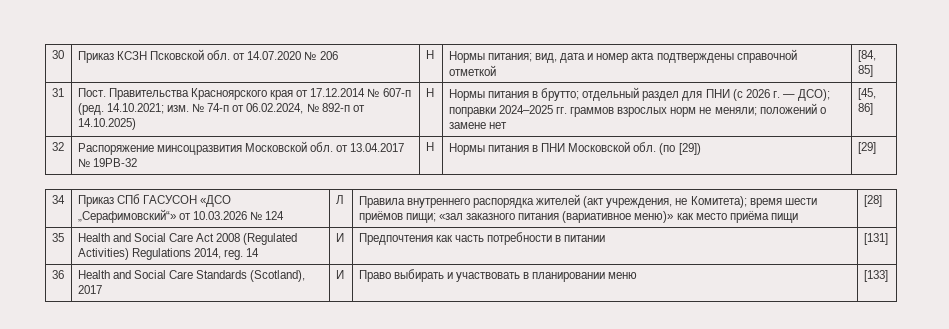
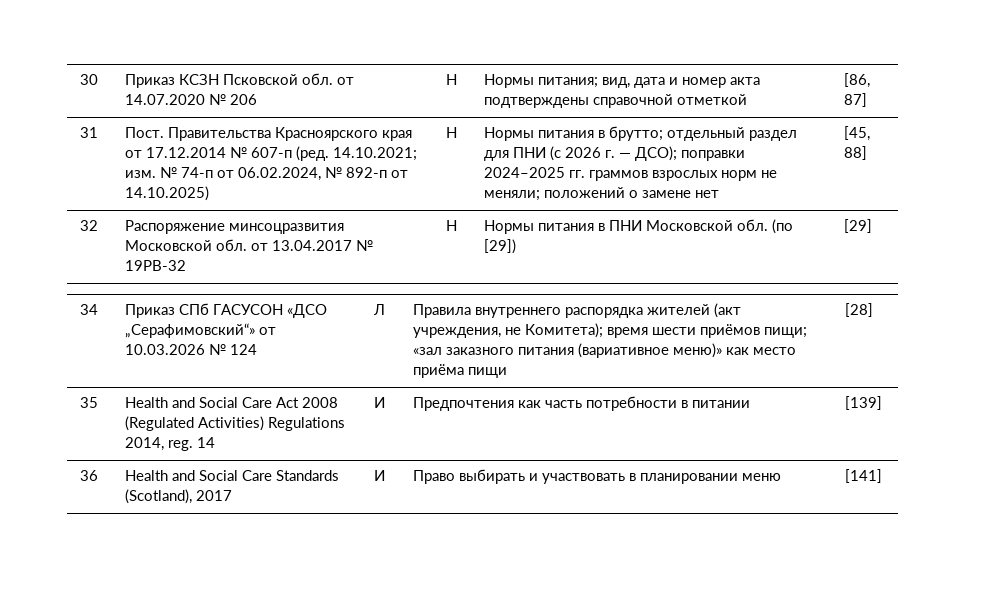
- 30 | Приказ КСЗН Псковской обл. от 14.07.2020 № 206 | Н | Нормы питания; вид, дата и номер акта подтверждены справочной отметкой | [84, 85]
+ 30 | Приказ КСЗН Псковской обл. от 14.07.2020 № 206 | Н | Нормы питания; вид, дата и номер акта подтверждены справочной отметкой | [86, 87]
- [45, 86]
+ [45, 88]
- 35 | Health and Social Care Act 2008 (Regulated Activities) Regulations 2014, reg. 14 | И | Предпочтения как часть потребности в питании | [131]
+ 35 | Health and Social Care Act 2008 (Regulated Activities) Regulations 2014, reg. 14 | И | Предпочтения как часть потребности в питании | [139]
- 36 | Health and Social Care Standards (Scotland), 2017 | И | Право выбирать и участвовать в планировании меню | [133]
+ 36 | Health and Social Care Standards (Scotland), 2017 | И | Право выбирать и участвовать в планировании меню | [141]

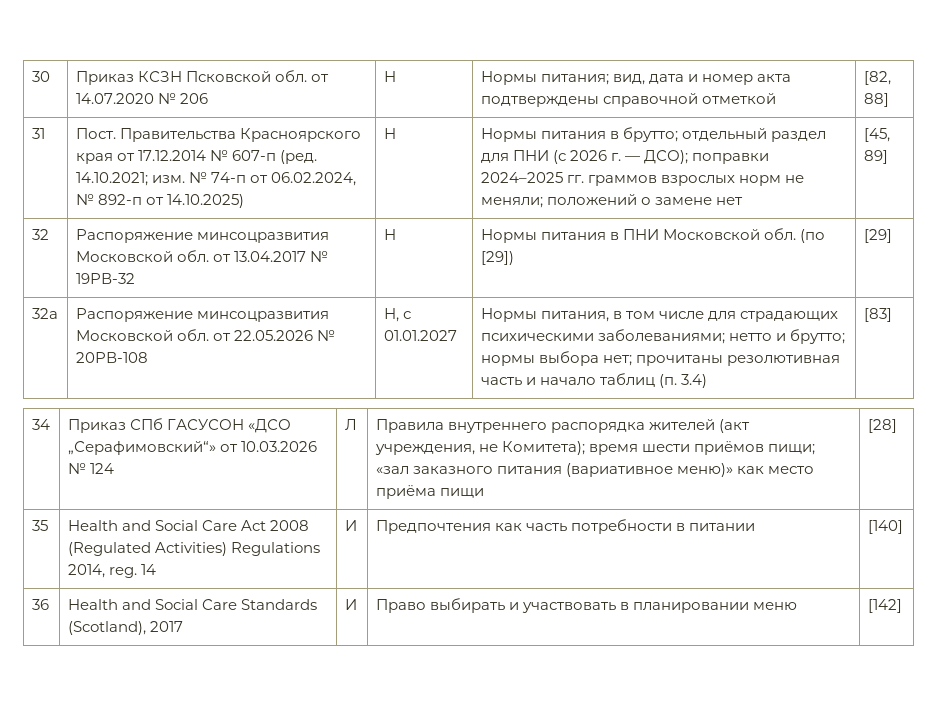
- 30 | Приказ КСЗН Псковской обл. от 14.07.2020 № 206 | Н | Нормы питания; вид, дата и номер акта подтверждены справочной отметкой | [86, 87]
+ 30 | Приказ КСЗН Псковской обл. от 14.07.2020 № 206 | Н | Нормы питания; вид, дата и номер акта подтверждены справочной отметкой | [82, 88]
- [45, 88]
+ [45, 89]
+ 32а | Распоряжение минсоцразвития Московской обл. от 22.05.2026 № 20РВ-108 | Н, с 01.01.2027 | Нормы питания, в том числе для страдающих психическими заболеваниями; нетто и брутто; нормы выбора нет; прочитаны резолютивная часть и начало таблиц (п. 3.4) | [83]
- 35 | Health and Social Care Act 2008 (Regulated Activities) Regulations 2014, reg. 14 | И | Предпочтения как часть потребности в питании | [139]
+ 35 | Health and Social Care Act 2008 (Regulated Activities) Regulations 2014, reg. 14 | И | Предпочтения как часть потребности в питании | [140]
- 36 | Health and Social Care Standards (Scotland), 2017 | И | Право выбирать и участвовать в планировании меню | [141]
+ 36 | Health and Social Care Standards (Scotland), 2017 | И | Право выбирать и участвовать в планировании меню | [142]

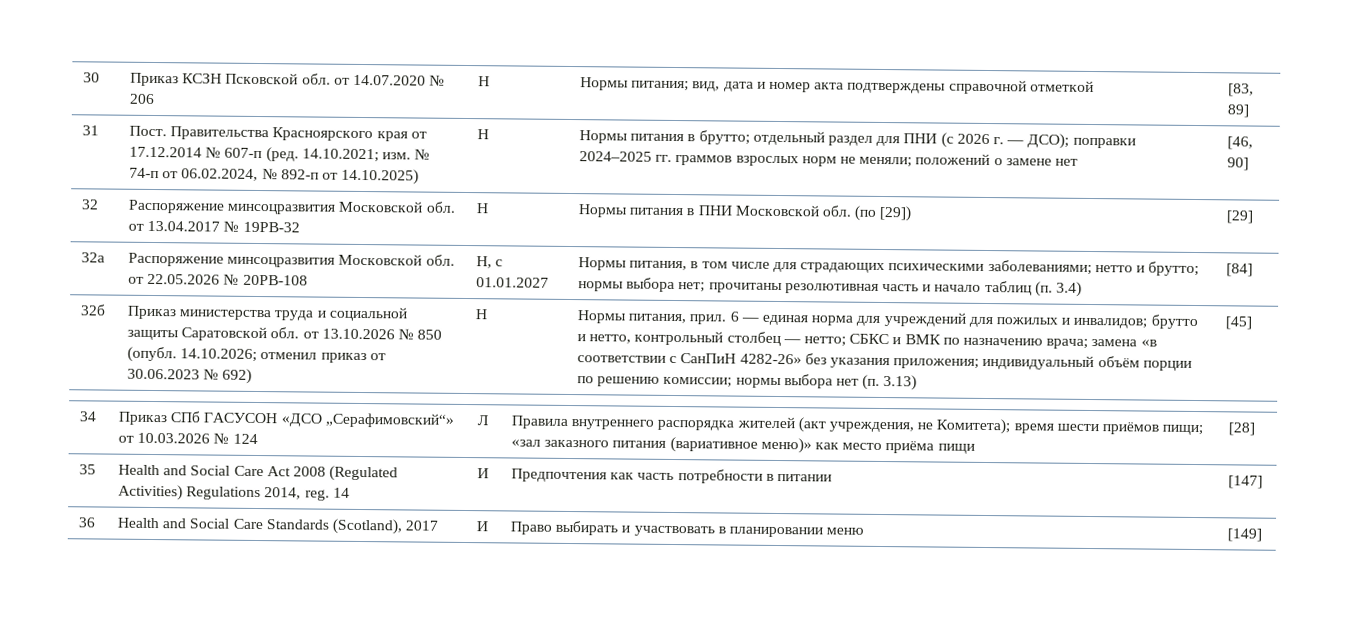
- 30 | Приказ КСЗН Псковской обл. от 14.07.2020 № 206 | Н | Нормы питания; вид, дата и номер акта подтверждены справочной отметкой | [82, 88]
+ 30 | Приказ КСЗН Псковской обл. от 14.07.2020 № 206 | Н | Нормы питания; вид, дата и номер акта подтверждены справочной отметкой | [83, 89]
- [45, 89]
+ [46, 90]
- 32а | Распоряжение минсоцразвития Московской обл. от 22.05.2026 № 20РВ-108 | Н, с 01.01.2027 | Нормы питания, в том числе для страдающих психическими заболеваниями; нетто и брутто; нормы выбора нет; прочитаны резолютивная часть и начало таблиц (п. 3.4) | [83]
+ 32а | Распоряжение минсоцразвития Московской обл. от 22.05.2026 № 20РВ-108 | Н, с 01.01.2027 | Нормы питания, в том числе для страдающих психическими заболеваниями; нетто и брутто; нормы выбора нет; прочитаны резолютивная часть и начало таблиц (п. 3.4) | [84]
+ 32б | Приказ министерства труда и социальной защиты Саратовской обл. от 13.10.2026 № 850 (опубл. 14.10.2026; отменил приказ от 30.06.2023 № 692) | Н | Нормы питания, прил. 6 — единая норма для учреждений для пожилых и инвалидов; брутто и нетто, контрольный столбец — нетто; СБКС и ВМК по назначению врача; замена «в соответствии с СанПиН 4282-26» без указания приложения; индивидуальный объём порции по решению комиссии; нормы выбора нет (п. 3.13) | [45]
- 35 | Health and Social Care Act 2008 (Regulated Activities) Regulations 2014, reg. 14 | И | Предпочтения как часть потребности в питании | [140]
+ 35 | Health and Social Care Act 2008 (Regulated Activities) Regulations 2014, reg. 14 | И | Предпочтения как часть потребности в питании | [147]
- 36 | Health and Social Care Standards (Scotland), 2017 | И | Право выбирать и участвовать в планировании меню | [142]
+ 36 | Health and Social Care Standards (Scotland), 2017 | И | Право выбирать и участвовать в планировании меню | [149]

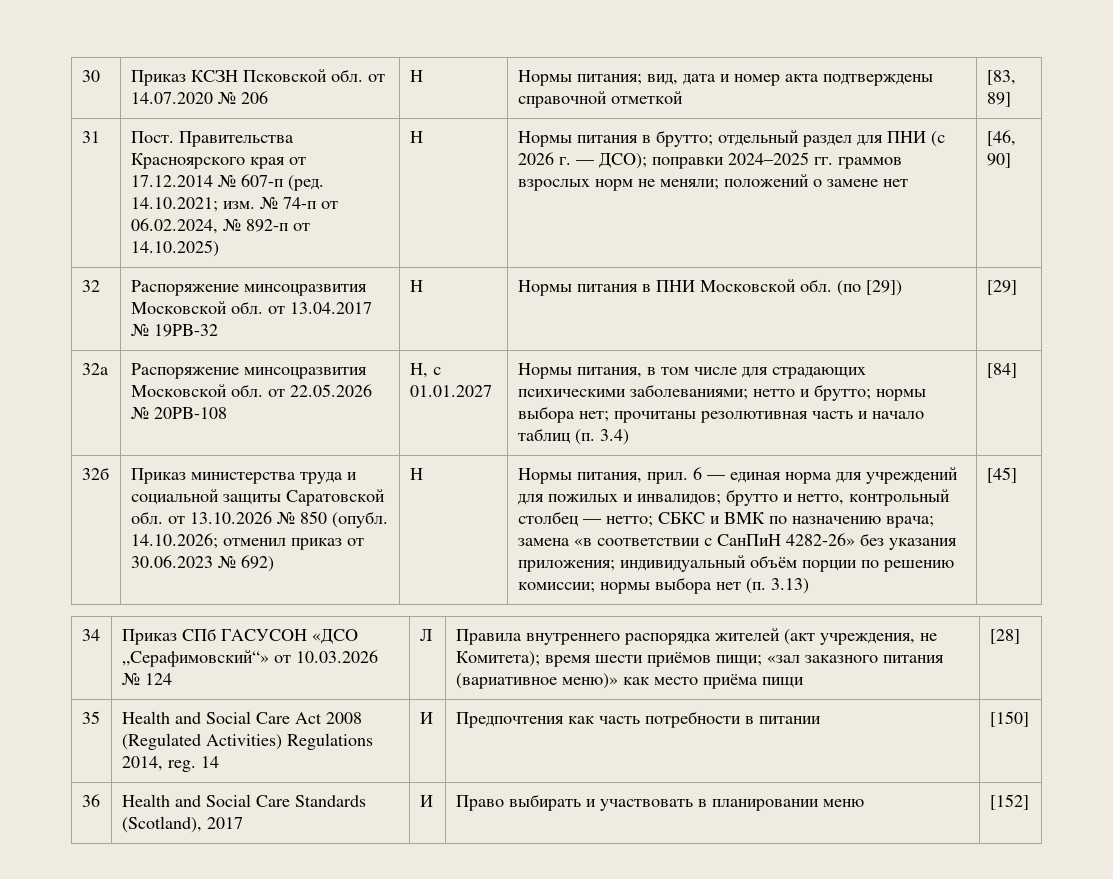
- 35 | Health and Social Care Act 2008 (Regulated Activities) Regulations 2014, reg. 14 | И | Предпочтения как часть потребности в питании | [147]
+ 35 | Health and Social Care Act 2008 (Regulated Activities) Regulations 2014, reg. 14 | И | Предпочтения как часть потребности в питании | [150]
- 36 | Health and Social Care Standards (Scotland), 2017 | И | Право выбирать и участвовать в планировании меню | [149]
+ 36 | Health and Social Care Standards (Scotland), 2017 | И | Право выбирать и участвовать в планировании меню | [152]

